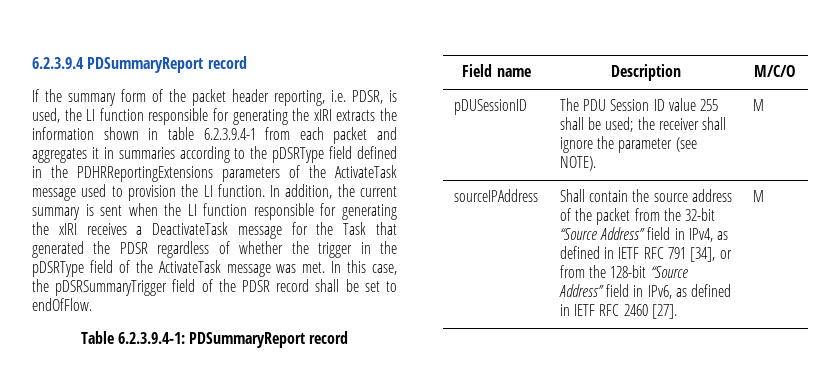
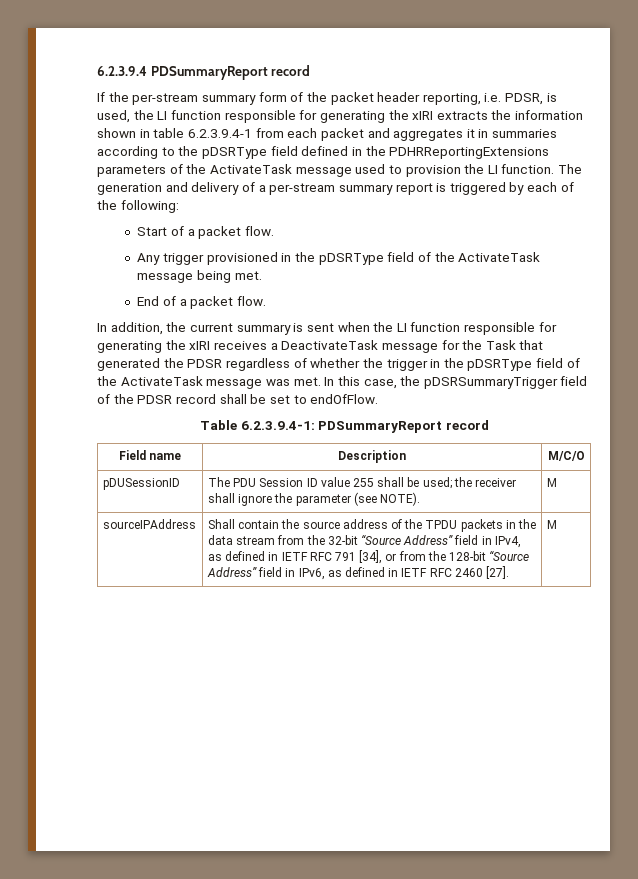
- If the summary form of the packet header reporting, i.e. PDSR, is used, the LI function responsible for generating the xIRI extracts the information shown in table 6.2.3.9.4-1 from each packet and aggregates it in summaries according to the pDSRType field defined in the PDHRReportingExtensions parameters of the ActivateTask message used to provision the LI function. In addition, the current summary is sent when the LI function responsible for generating the xIRI receives a DeactivateTask message for the Task that generated the PDSR regardless of whether the trigger in the pDSRType field of the ActivateTask message was met.
+ If the per-stream summary form of the packet header reporting, i.e. PDSR, is used, the LI function responsible for generating the xIRI extracts the information shown in table 6.2.3.9.4-1 from each packet and aggregates it in summaries according to the pDSRType field defined in the PDHRReportingExtensions parameters of the ActivateTask message used to provision the LI function. The generation and delivery of a per-stream summary report is triggered by each of the following:
+ Start of a packet flow.
+ Any trigger provisioned in the pDSRType field of the ActivateTask message being met.
+ End of a packet flow.
+ In addition, the current summary is sent when the LI function responsible for generating the xIRI receives a DeactivateTask message for the Task that generated the PDSR regardless of whether the trigger in the pDSRType field of the ActivateTask message was met.
- Shall contain the source address of the packet from the 32-bit “Source Address” field in IPv4, as defined in IETF RFC 791 [34], or from the 128-bit “Source Address” field in IPv6, as defined in IETF RFC 2460 [27].
+ Shall contain the source address of the TPDU packets in the data stream from the 32-bit “Source Address” field in IPv4, as defined in IETF RFC 791 [34], or from the 128-bit “Source Address” field in IPv6, as defined in IETF RFC 2460 [27].

